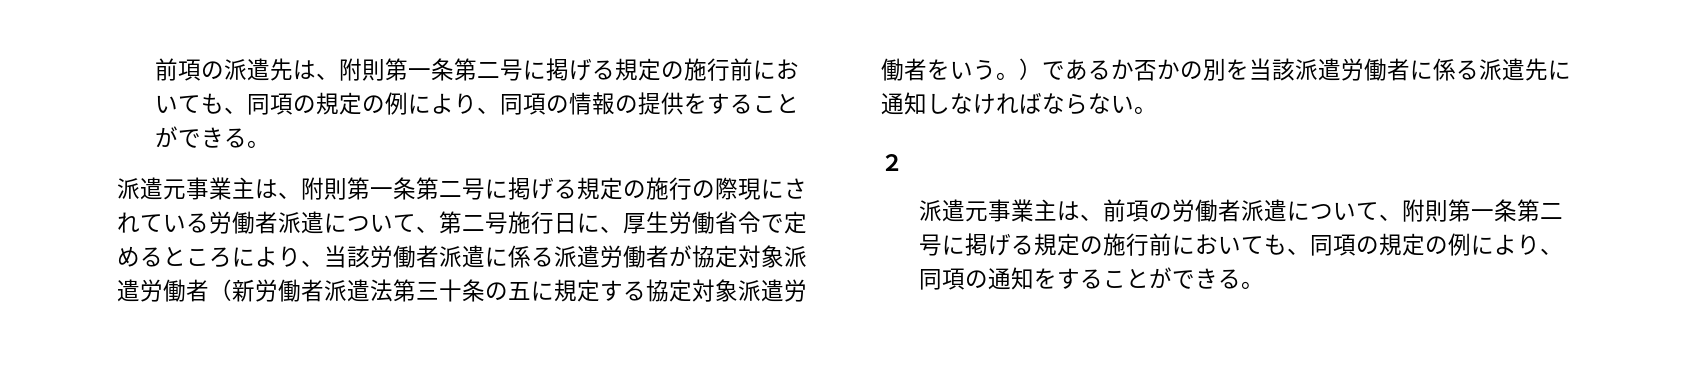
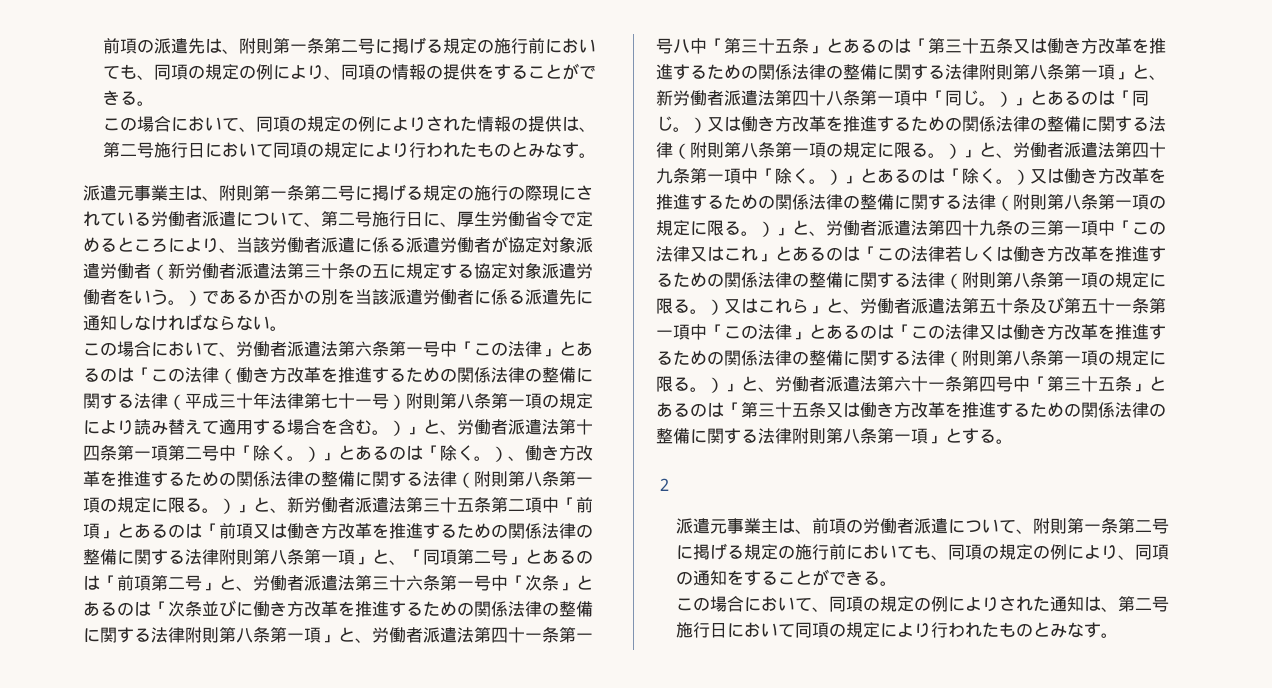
+ この場合において、同項の規定の例によりされた情報の提供は、第二号施行日において同項の規定により行われたものとみなす。
+ この場合において、労働者派遣法第六条第一号中「この法律」とあるのは「この法律（働き方改革を推進するための関係法律の整備に関する法律（平成三十年法律第七十一号）附則第八条第一項の規定により読み替えて適用する場合を含む。）」と、労働者派遣法第十四条第一項第二号中「除く。）」とあるのは「除く。）、働き方改革を推進するための関係法律の整備に関する法律（附則第八条第一項の規定に限る。）」と、新労働者派遣法第三十五条第二項中「前項」とあるのは「前項又は働き方改革を推進するための関係法律の整備に関する法律附則第八条第一項」と、「同項第二号」とあるのは「前項第二号」と、労働者派遣法第三十六条第一号中「次条」とあるのは「次条並びに働き方改革を推進するための関係法律の整備に関する法律附則第八条第一項」と、労働者派遣法第四十一条第一号ハ中「第三十五条」とあるのは「第三十五条又は働き方改革を推進するための関係法律の整備に関する法律附則第八条第一項」と、新労働者派遣法第四十八条第一項中「同じ。）」とあるのは「同じ。）又は働き方改革を推進するための関係法律の整備に関する法律（附則第八条第一項の規定に限る。）」と、労働者派遣法第四十九条第一項中「除く。）」とあるのは「除く。）又は働き方改革を推進するための関係法律の整備に関する法律（附則第八条第一項の規定に限る。）」と、労働者派遣法第四十九条の三第一項中「この法律又はこれ」とあるのは「この法律若しくは働き方改革を推進するための関係法律の整備に関する法律（附則第八条第一項の規定に限る。）又はこれら」と、労働者派遣法第五十条及び第五十一条第一項中「この法律」とあるのは「この法律又は働き方改革を推進するための関係法律の整備に関する法律（附則第八条第一項の規定に限る。）」と、労働者派遣法第六十一条第四号中「第三十五条」とあるのは「第三十五条又は働き方改革を推進するための関係法律の整備に関する法律附則第八条第一項」とする。
+ この場合において、同項の規定の例によりされた通知は、第二号施行日において同項の規定により行われたものとみなす。

